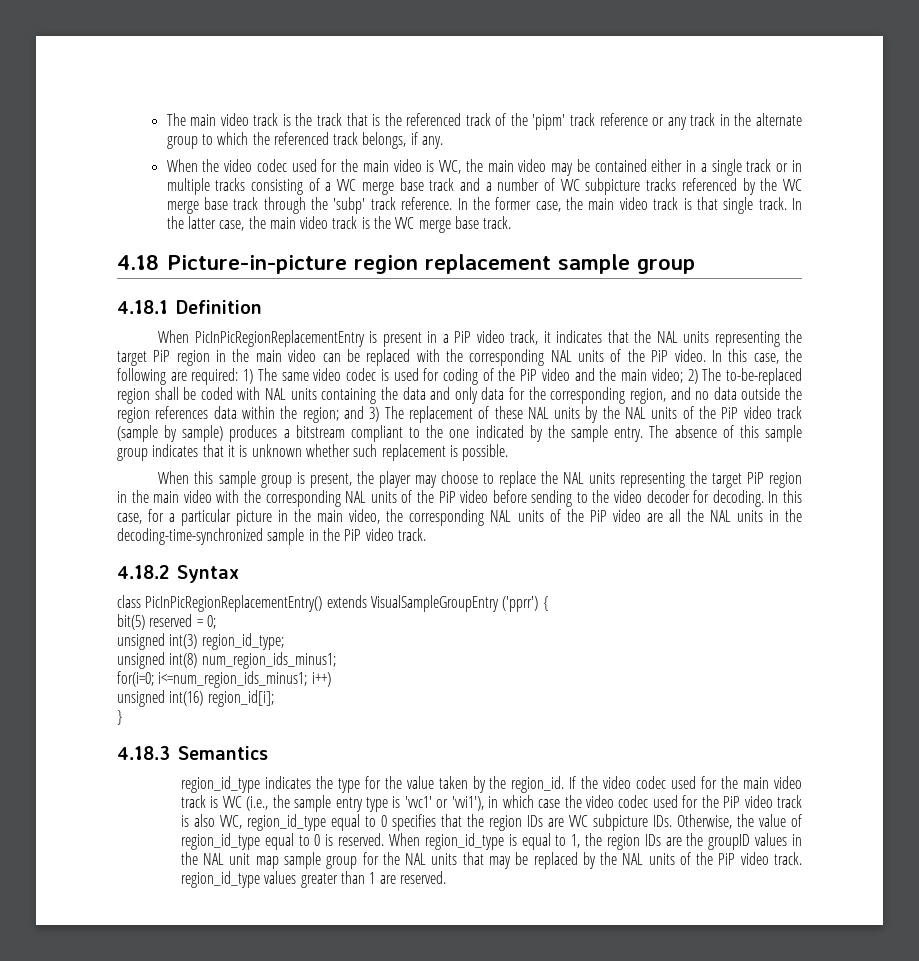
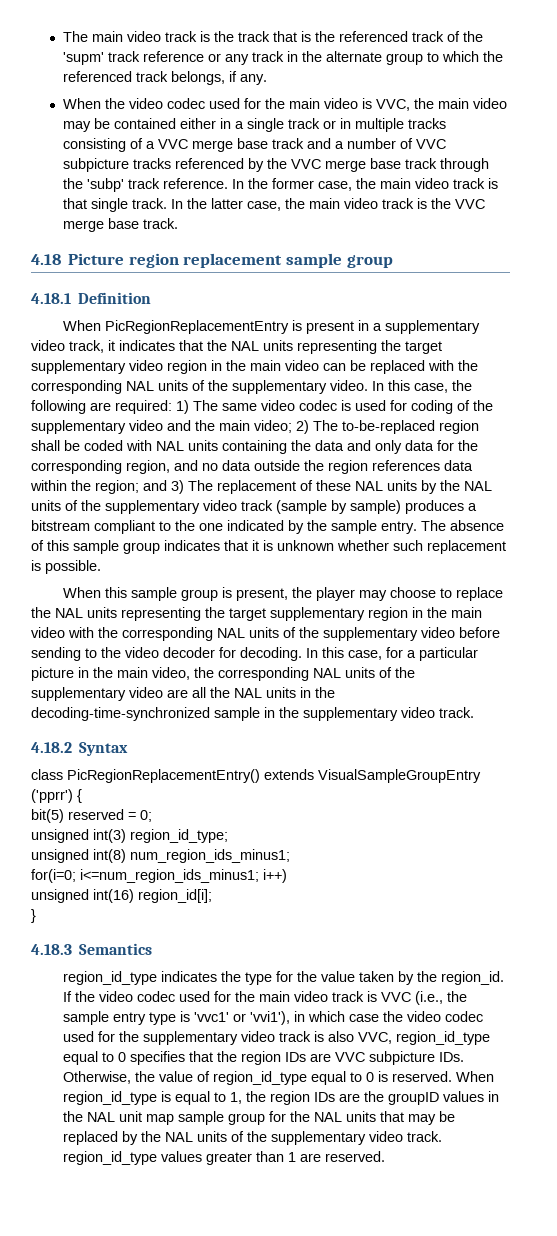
- The main video track is the track that is the referenced track of the 'pipm' track reference or any track in the alternate group to which the referenced track belongs, if any.
+ The main video track is the track that is the referenced track of the 'supm' track reference or any track in the alternate group to which the referenced track belongs, if any.
- 4.18 Picture-in-picture region replacement sample group
+ 4.18 Picture region replacement sample group
- When PicInPicRegionReplacementEntry is present in a PiP video track, it indicates that the NAL units representing the target PiP region in the main video can be replaced with the corresponding NAL units of the PiP video.
+ When PicRegionReplacementEntry is present in a supplementary video track, it indicates that the NAL units representing the target supplementary video region in the main video can be replaced with the corresponding NAL units of the supplementary video.
- 1) The same video codec is used for coding of the PiP video and the main video;
+ 1) The same video codec is used for coding of the supplementary video and the main video;
- and 3) The replacement of these NAL units by the NAL units of the PiP video track (sample by sample) produces a bitstream compliant to the one indicated by the sample entry.
+ and 3) The replacement of these NAL units by the NAL units of the supplementary video track (sample by sample) produces a bitstream compliant to the one indicated by the sample entry.
- When this sample group is present, the player may choose to replace the NAL units representing the target PiP region in the main video with the corresponding NAL units of the PiP video before sending to the video decoder for decoding.
+ When this sample group is present, the player may choose to replace the NAL units representing the target supplementary region in the main video with the corresponding NAL units of the supplementary video before sending to the video decoder for decoding.
- In this case, for a particular picture in the main video, the corresponding NAL units of the PiP video are all the NAL units in the decoding-time-synchronized sample in the PiP video track.
+ In this case, for a particular picture in the main video, the corresponding NAL units of the supplementary video are all the NAL units in the decoding-time-synchronized sample in the supplementary video track.
- class PicInPicRegionReplacementEntry() extends VisualSampleGroupEntry ('pprr') {
+ class PicRegionReplacementEntry() extends VisualSampleGroupEntry ('pprr') {
- If the video codec used for the main video track is VVC (i.e., the sample entry type is 'vvc1' or 'vvi1'), in which case the video codec used for the PiP video track is also VVC, region_id_type equal to 0 specifies that the region IDs are VVC subpicture IDs. Otherwise, the value of region_id_type equal to 0 is reserved.
+ If the video codec used for the main video track is VVC (i.e., the sample entry type is 'vvc1' or 'vvi1'), in which case the video codec used for the supplementary video track is also VVC, region_id_type equal to 0 specifies that the region IDs are VVC subpicture IDs. Otherwise, the value of region_id_type equal to 0 is reserved.
- When region_id_type is equal to 1, the region IDs are the groupID values in the NAL unit map sample group for the NAL units that may be replaced by the NAL units of the PiP video track. region_id_type values greater than 1 are reserved.
+ When region_id_type is equal to 1, the region IDs are the groupID values in the NAL unit map sample group for the NAL units that may be replaced by the NAL units of the supplementary video track. region_id_type values greater than 1 are reserved.

